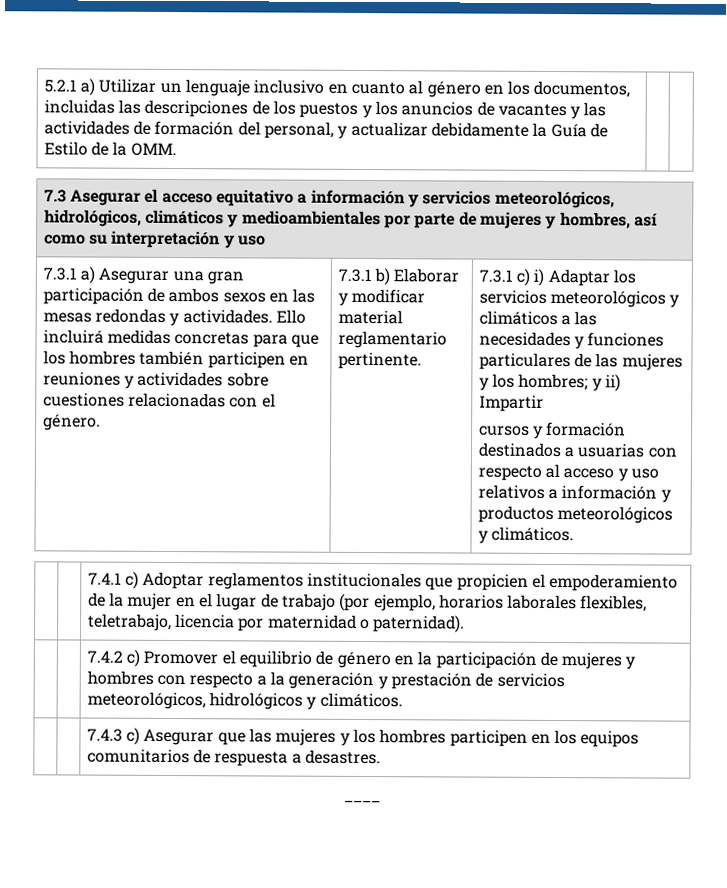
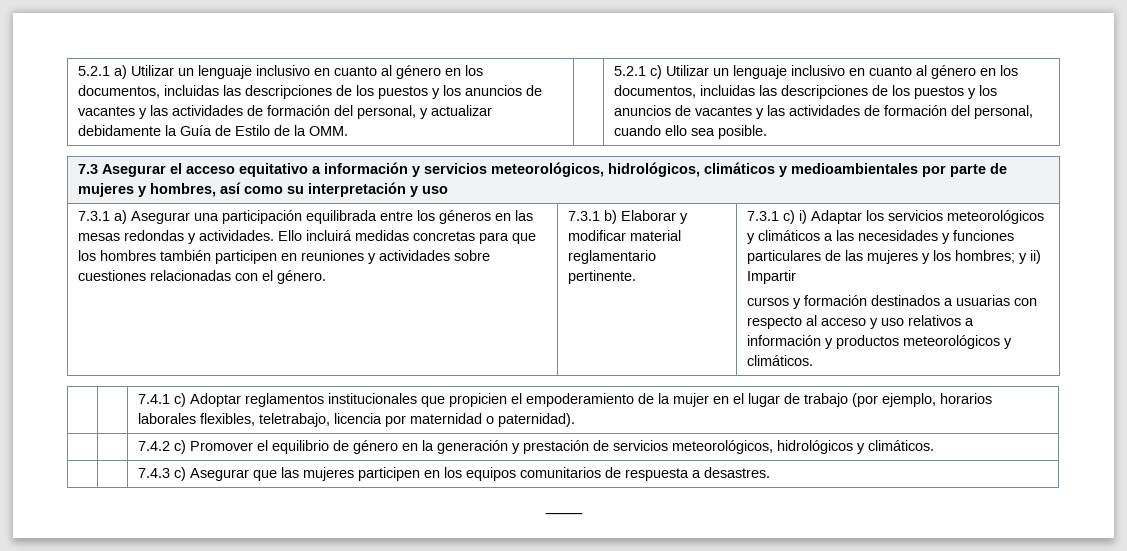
+ 5.2.1 c) Utilizar un lenguaje inclusivo en cuanto al género en los documentos, incluidas las descripciones de los puestos y los anuncios de vacantes y las actividades de formación del personal, cuando ello sea posible.
- 7.3.1 a) Asegurar una gran participación de ambos sexos en las mesas redondas y actividades.
+ 7.3.1 a) Asegurar una participación equilibrada entre los géneros en las mesas redondas y actividades.
- | | 7.4.2 c) Promover el equilibrio de género en la participación de mujeres y hombres con respecto a la generación y prestación de servicios meteorológicos, hidrológicos y climáticos.
+ | | 7.4.2 c) Promover el equilibrio de género en la generación y prestación de servicios meteorológicos, hidrológicos y climáticos.
- | | 7.4.3 c) Asegurar que las mujeres y los hombres participen en los equipos comunitarios de respuesta a desastres.
+ | | 7.4.3 c) Asegurar que las mujeres participen en los equipos comunitarios de respuesta a desastres.

